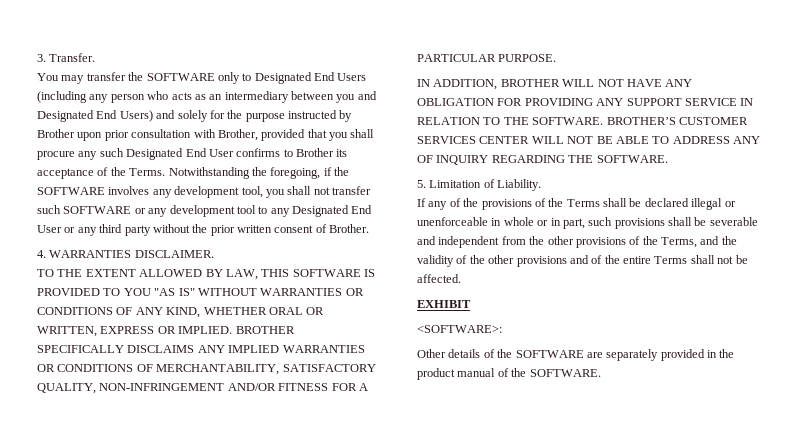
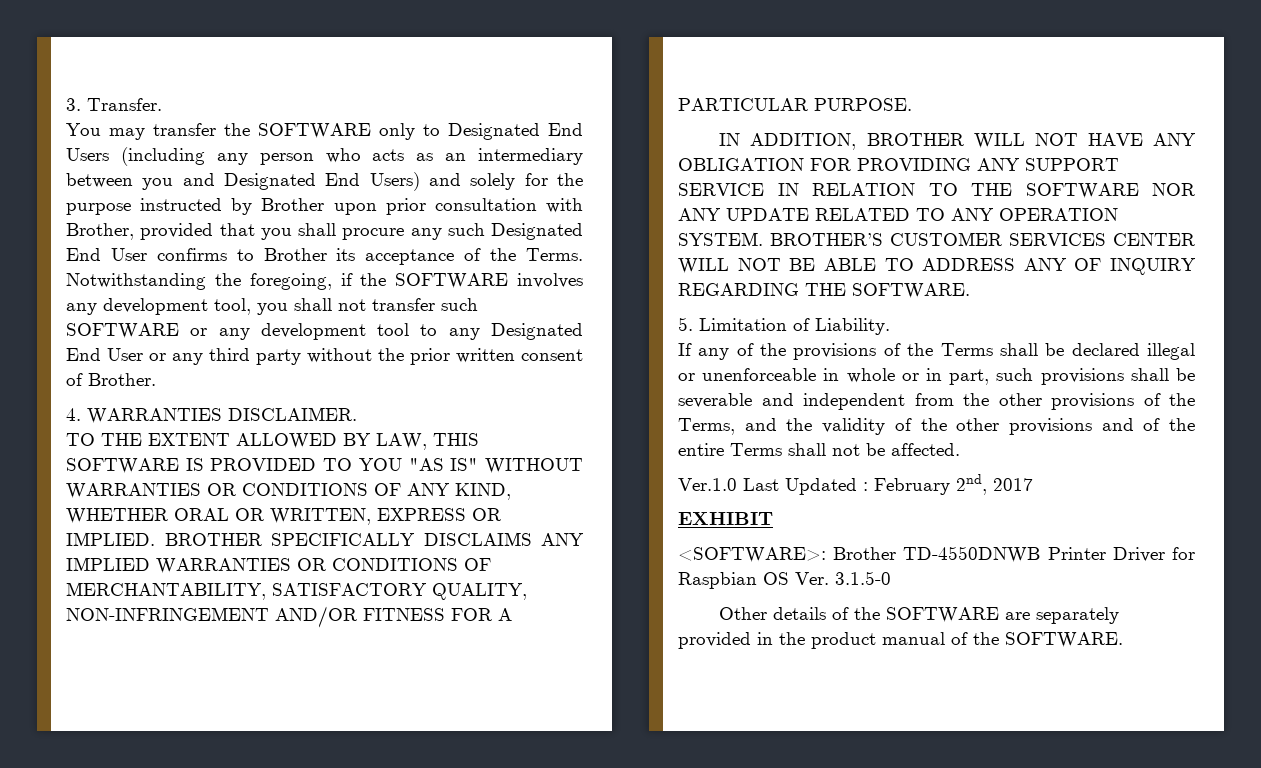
- IN ADDITION, BROTHER WILL NOT HAVE ANY OBLIGATION FOR PROVIDING ANY SUPPORT SERVICE IN RELATION TO THE SOFTWARE.
+ IN ADDITION, BROTHER WILL NOT HAVE ANY OBLIGATION FOR PROVIDING ANY SUPPORT SERVICE IN RELATION TO THE SOFTWARE NOR ANY UPDATE RELATED TO ANY OPERATION SYSTEM.
+ Ver.1.0 Last Updated : February 2nd, 2017
  EXHIBIT
- <SOFTWARE>:
+ <SOFTWARE>: Brother TD-4550DNWB Printer Driver for Raspbian OS Ver. 3.1.5-0

